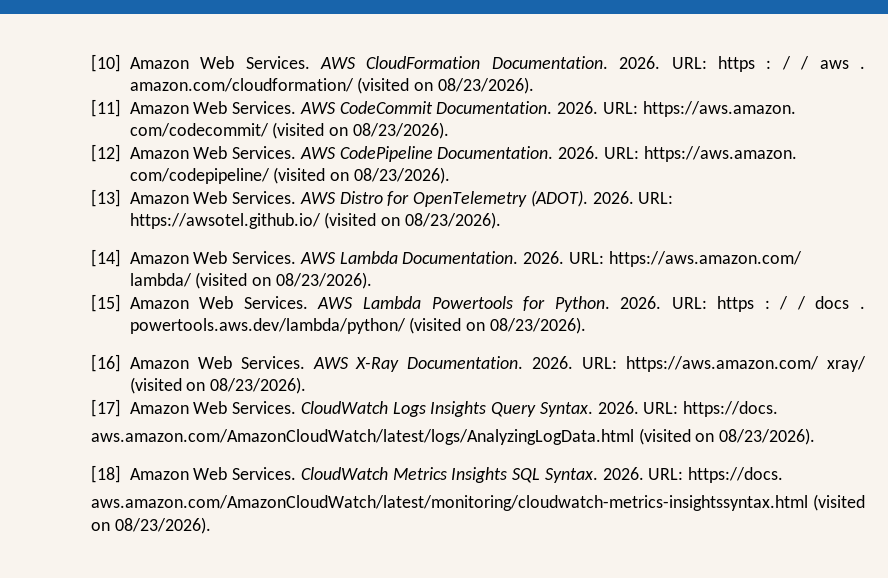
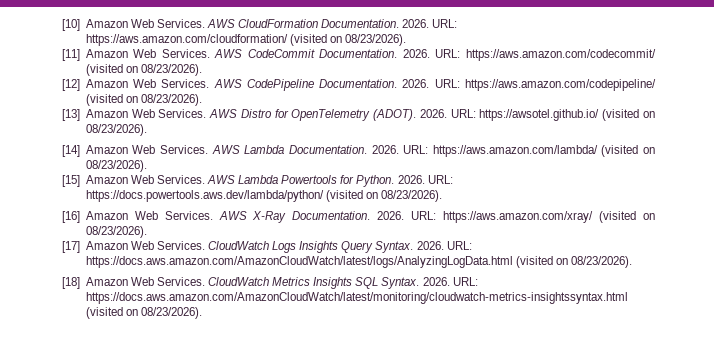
- URL: https : / / aws . amazon.com/cloudformation/ (visited on 08/23/2026).
+ URL: https://aws.amazon.com/cloudformation/ (visited on 08/23/2026).
- URL: https://aws.amazon. com/codecommit/ (visited on 08/23/2026).
+ URL: https://aws.amazon.com/codecommit/ (visited on 08/23/2026).
- URL: https://aws.amazon. com/codepipeline/ (visited on 08/23/2026).
+ URL: https://aws.amazon.com/codepipeline/ (visited on 08/23/2026).
- URL: https://aws.amazon.com/ lambda/ (visited on 08/23/2026).
+ URL: https://aws.amazon.com/lambda/ (visited on 08/23/2026).
- URL: https : / / docs . powertools.aws.dev/lambda/python/ (visited on 08/23/2026).
+ URL: https://docs.powertools.aws.dev/lambda/python/ (visited on 08/23/2026).
- URL: https://aws.amazon.com/ xray/ (visited on 08/23/2026).
+ URL: https://aws.amazon.com/xray/ (visited on 08/23/2026).
- CloudWatch Logs Insights Query Syntax. 2026. URL: https://docs.
- aws.amazon.com/AmazonCloudWatch/latest/logs/AnalyzingLogData.html (visited on 08/23/2026).
+ CloudWatch Logs Insights Query Syntax. 2026. URL: https://docs.aws.amazon.com/AmazonCloudWatch/latest/logs/AnalyzingLogData.html (visited on 08/23/2026).
- CloudWatch Metrics Insights SQL Syntax. 2026. URL: https://docs.
- aws.amazon.com/AmazonCloudWatch/latest/monitoring/cloudwatch-metrics-insightssyntax.html (visited on 08/23/2026).
+ CloudWatch Metrics Insights SQL Syntax. 2026. URL: https://docs.aws.amazon.com/AmazonCloudWatch/latest/monitoring/cloudwatch-metrics-insightssyntax.html (visited on 08/23/2026).

